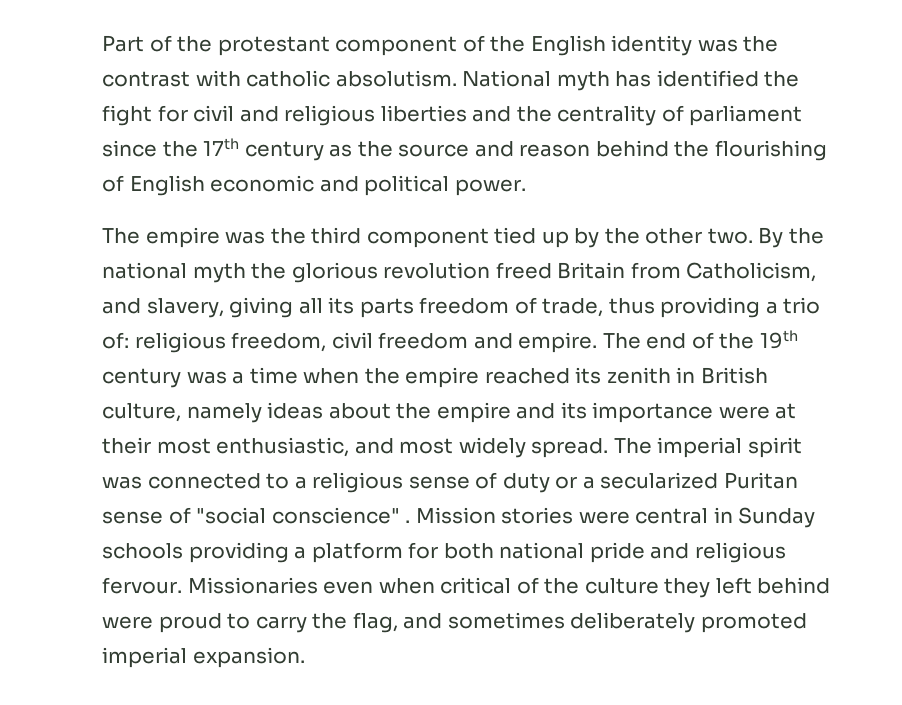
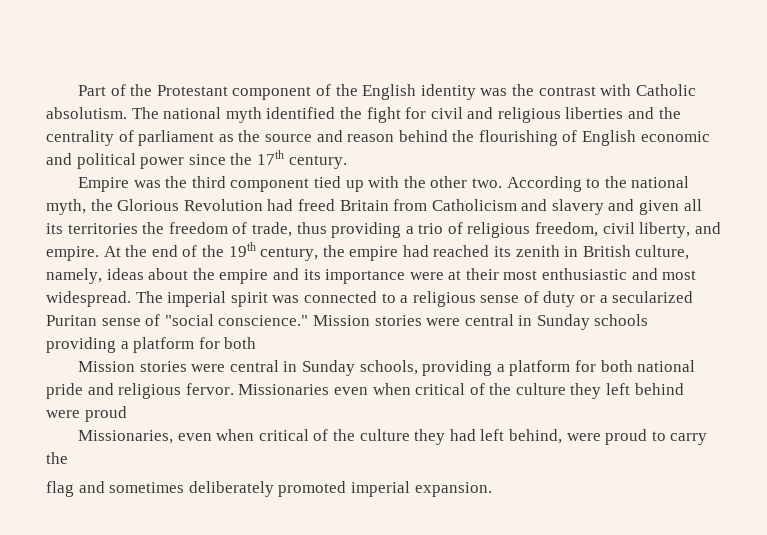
- Part of the protestant component of the English identity was the contrast with catholic absolutism. National myth has identified the fight for civil and religious liberties and the centrality of parliament since the 17th century as the source and reason behind the flourishing of English economic and political power.
- The empire was the third component tied up by the other two.
+ Part of the Protestant component of the English identity was the contrast with Catholic absolutism. The national myth identified the fight for civil and religious liberties and the centrality of parliament as the source and reason behind the flourishing of English economic and political power since the 17th century.
+ Empire was the third component tied up with the other two.
- By the national myth the glorious revolution freed Britain from Catholicism, and slavery, giving all its parts freedom of trade, thus providing a trio of: religious freedom, civil freedom and empire.
+ According to the national myth, the Glorious Revolution had freed Britain from Catholicism and slavery and given all its territories the freedom of trade, thus providing a trio of religious freedom, civil liberty, and empire.
- The end of the 19th century was a time when the empire reached its zenith in British culture, namely ideas about the empire and its importance were at their most enthusiastic, and most widely spread.
+ At the end of the 19th century, the empire had reached its zenith in British culture, namely, ideas about the empire and its importance were at their most enthusiastic and most widespread.
- The imperial spirit was connected to a religious sense of duty or a secularized Puritan sense of "social conscience" .
+ The imperial spirit was connected to a religious sense of duty or a secularized Puritan sense of "social conscience."
- Mission stories were central in Sunday schools providing a platform for both national pride and religious fervour.
+ Mission stories were central in Sunday schools providing a platform for both
+ Mission stories were central in Sunday schools, providing a platform for both national pride and religious fervor.
- Missionaries even when critical of the culture they left behind were proud to carry the flag, and sometimes deliberately promoted imperial expansion.
+ Missionaries even when critical of the culture they left behind were proud
+ Missionaries, even when critical of the culture they had left behind, were proud to carry the
+ flag and sometimes deliberately promoted imperial expansion.

